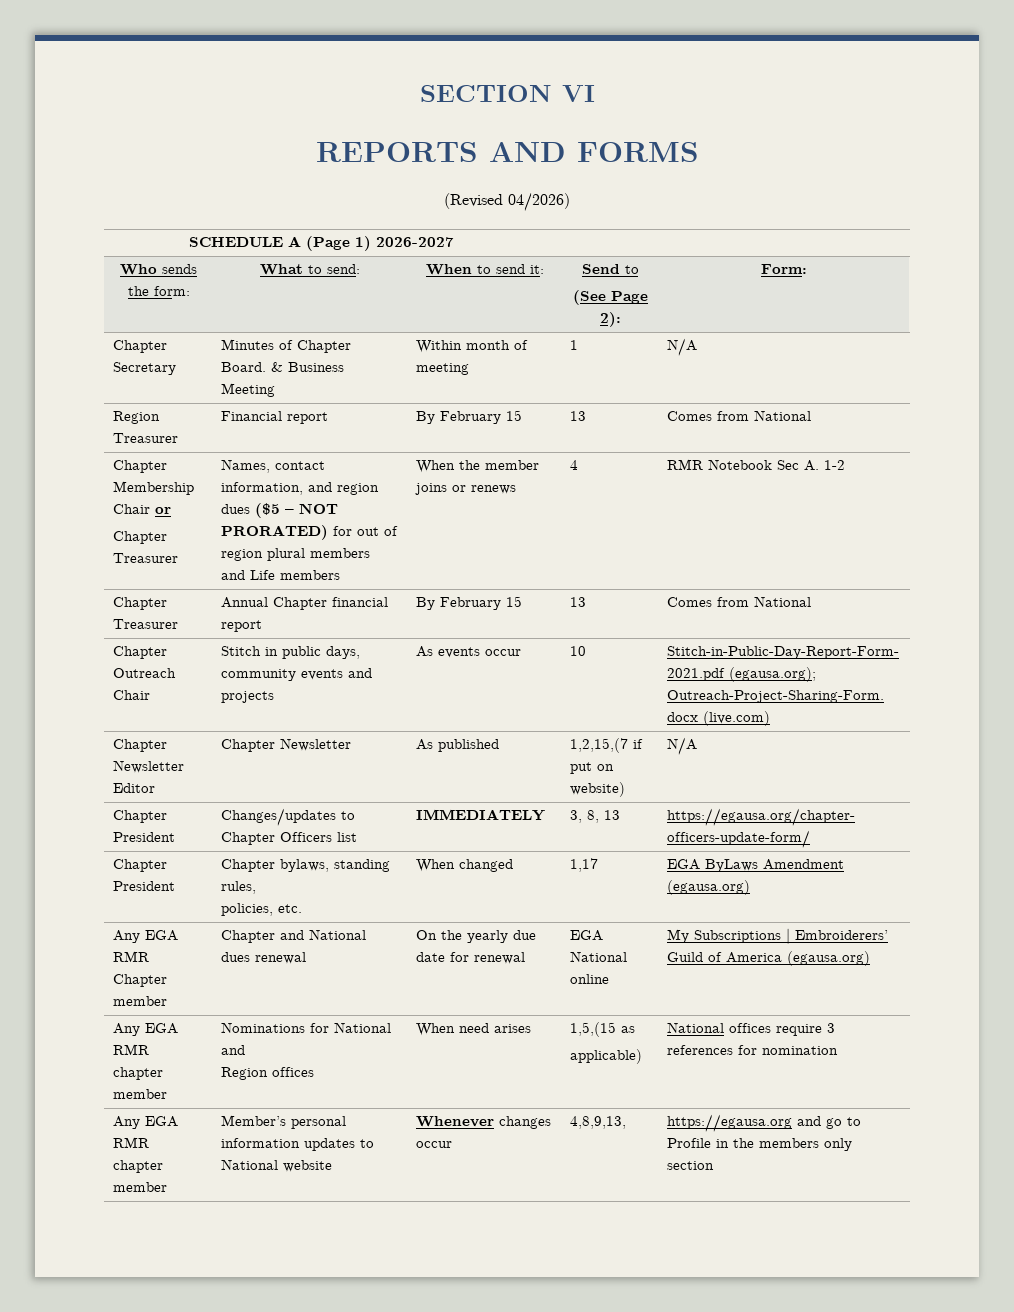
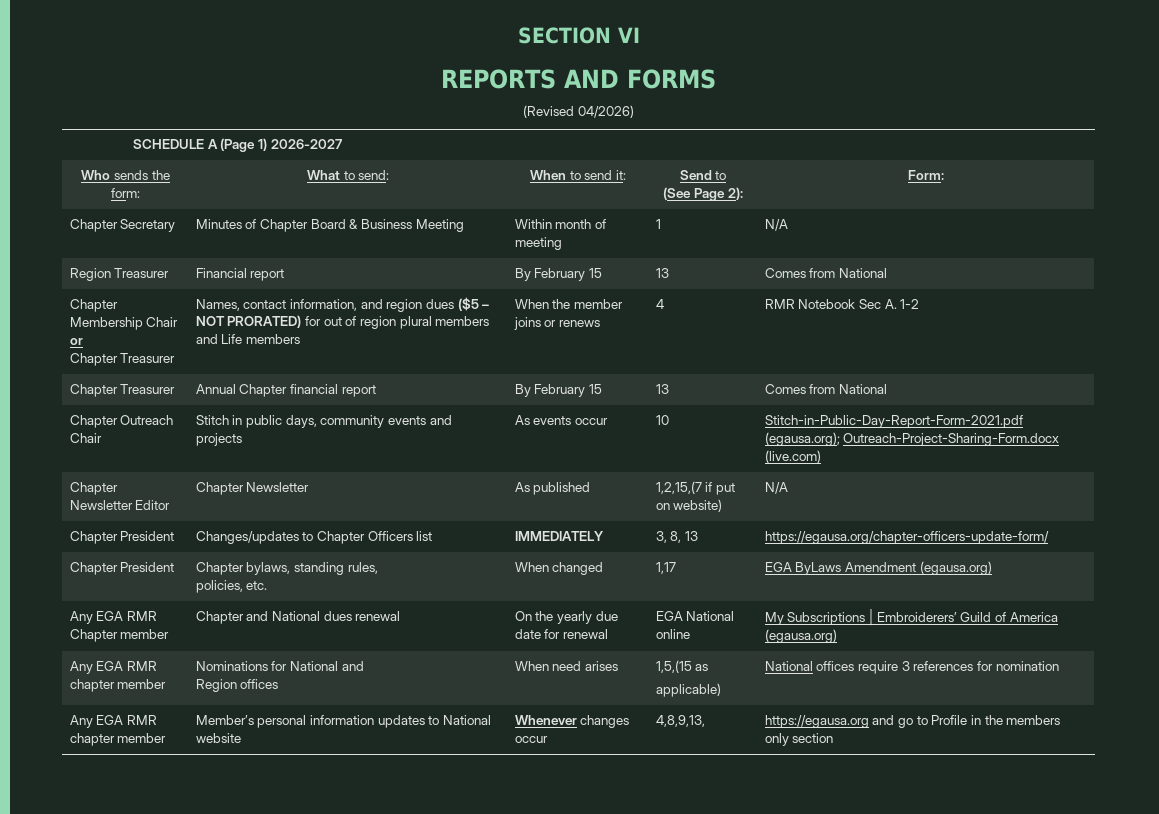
- Chapter Secretary | Minutes of Chapter Board. & Business Meeting | Within month of meeting | 1 | N/A
+ Chapter Secretary | Minutes of Chapter Board & Business Meeting | Within month of meeting | 1 | N/A

